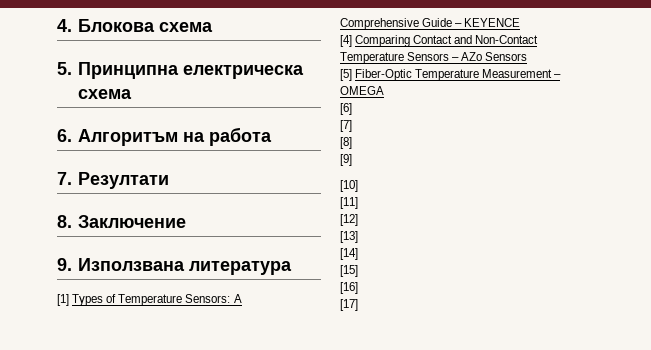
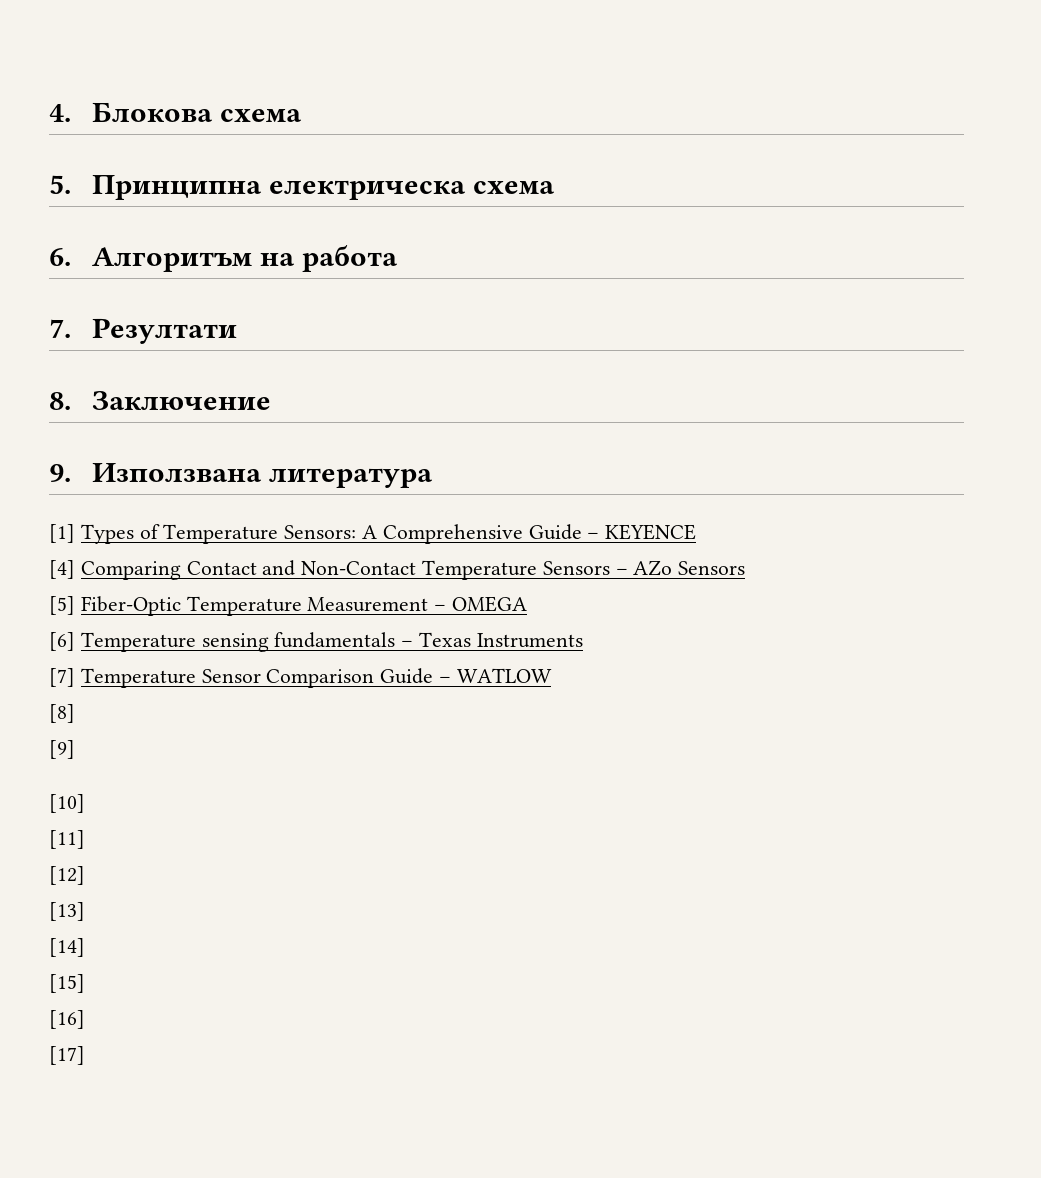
- [6]
- [7]
+ [6] Temperature sensing fundamentals – Texas Instruments
+ [7] Temperature Sensor Comparison Guide – WATLOW

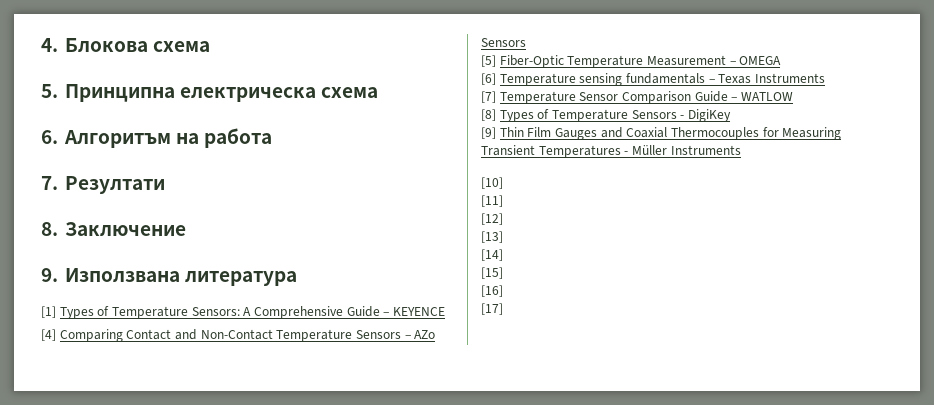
- [8]
- [9]
+ [8] Types of Temperature Sensors - DigiKey
+ [9] Thin Film Gauges and Coaxial Thermocouples for Measuring Transient Temperatures - Müller Instruments

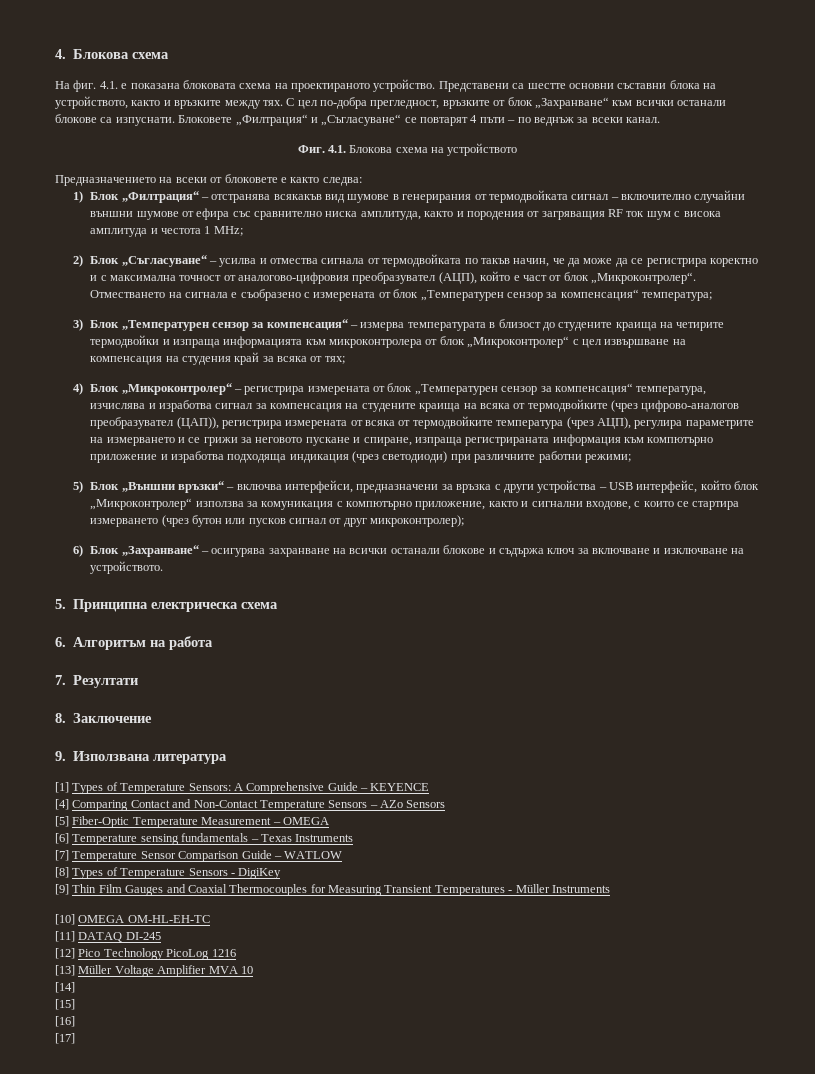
+ На фиг. 4.1. е показана блоковата схема на проектираното устройство. Представени са шестте основни съставни блока на устройството, както и връзките между тях. С цел по-добра прегледност, връзките от блок „Захранване“ към всички останали блокове са изпуснати. Блоковете „Филтрация“ и „Съгласуване“ се повтарят 4 пъти – по веднъж за всеки канал.
+ Фиг. 4.1. Блокова схема на устройството
+ Предназначението на всеки от блоковете е както следва:
+ 1) Блок „Филтрация“ – отстранява всякакъв вид шумове в генерирания от термодвойката сигнал – включително случайни външни шумове от ефира със сравнително ниска амплитуда, както и породения от загряващия RF ток шум с висока амплитуда и честота 1 MHz;
+ 2) Блок „Съгласуване“ – усилва и отмества сигнала от термодвойката по такъв начин, че да може да се регистрира коректно и с максимална точност от аналогово-цифровия преобразувател (АЦП), който е част от блок „Микроконтролер“. Отместването на сигнала е съобразено с измерената от блок „Температурен сензор за компенсация“ температура;
+ 3) Блок „Температурен сензор за компенсация“ – измерва температурата в близост до студените краища на четирите термодвойки и изпраща информацията към микроконтролера от блок „Микроконтролер“ с цел извършване на компенсация на студения край за всяка от тях;
+ 4) Блок „Микроконтролер“ – регистрира измерената от блок „Температурен сензор за компенсация“ температура, изчислява и изработва сигнал за компенсация на студените краища на всяка от термодвойките (чрез цифрово-аналогов преобразувател (ЦАП)), регистрира измерената от всяка от термодвойките температура (чрез АЦП), регулира параметрите на измерването и се грижи за неговото пускане и спиране, изпраща регистрираната информация към компютърно приложение и изработва подходяща индикация (чрез светодиоди) при различните работни режими;
+ 5) Блок „Външни връзки“ – включва интерфейси, предназначени за връзка с други устройства – USB интерфейс, който блок „Микроконтролер“ използва за комуникация с компютърно приложение, както и сигнални входове, с които се стартира измерването (чрез бутон или пусков сигнал от друг микроконтролер);
+ 6) Блок „Захранване“ – осигурява захранване на всички останали блокове и съдържа ключ за включване и изключване на устройството.
- [10]
+ [10] OMEGA OM-HL-EH-TC
- [11]
+ [11] DATAQ DI-245
- [12]
- [13]
+ [12] Pico Technology PicoLog 1216
+ [13] Müller Voltage Amplifier MVA 10

